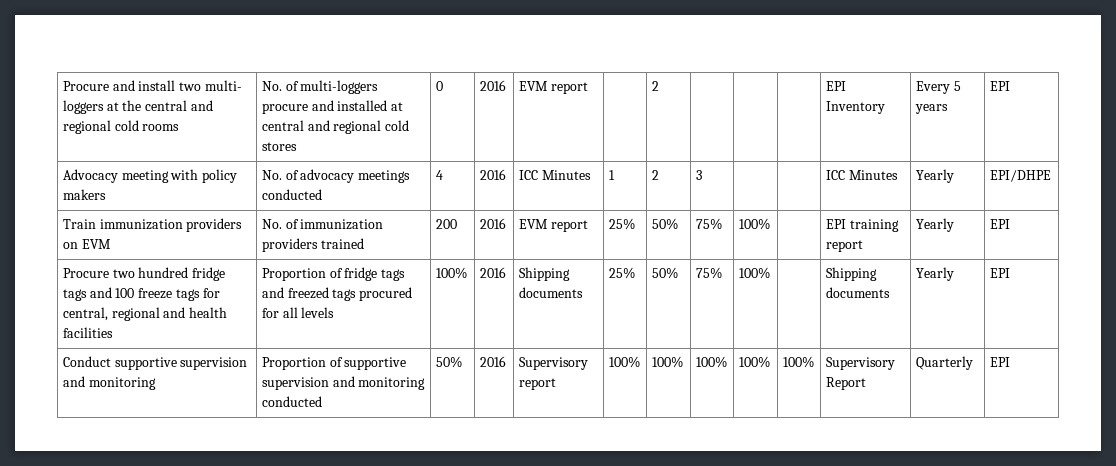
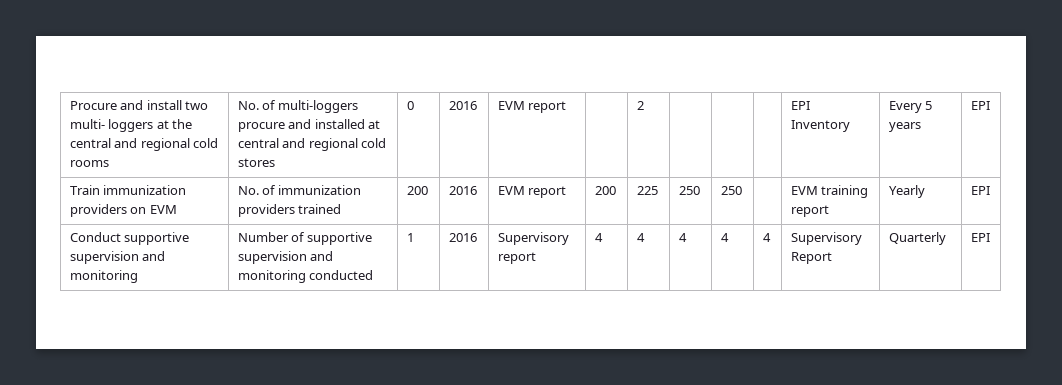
- Advocacy meeting with policy makers | No. of advocacy meetings conducted | 4 | 2016 | ICC Minutes | 1 | 2 | 3 | | | ICC Minutes | Yearly | EPI/DHPE
- Train immunization providers on EVM | No. of immunization providers trained | 200 | 2016 | EVM report | 25% | 50% | 75% | 100% | | EPI training report | Yearly | EPI
+ Train immunization providers on EVM | No. of immunization providers trained | 200 | 2016 | EVM report | 200 | 225 | 250 | 250 | | EVM training report | Yearly | EPI
- Procure two hundred fridge tags and 100 freeze tags for central, regional and health facilities | Proportion of fridge tags and freezed tags procured for all levels | 100% | 2016 | Shipping documents | 25% | 50% | 75% | 100% | | Shipping documents | Yearly | EPI
- Conduct supportive supervision and monitoring | Proportion of supportive supervision and monitoring conducted | 50% | 2016 | Supervisory report | 100% | 100% | 100% | 100% | 100% | Supervisory Report | Quarterly | EPI
+ Conduct supportive supervision and monitoring | Number of supportive supervision and monitoring conducted | 1 | 2016 | Supervisory report | 4 | 4 | 4 | 4 | 4 | Supervisory Report | Quarterly | EPI

